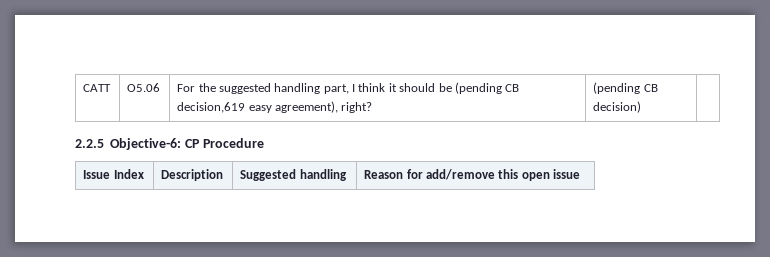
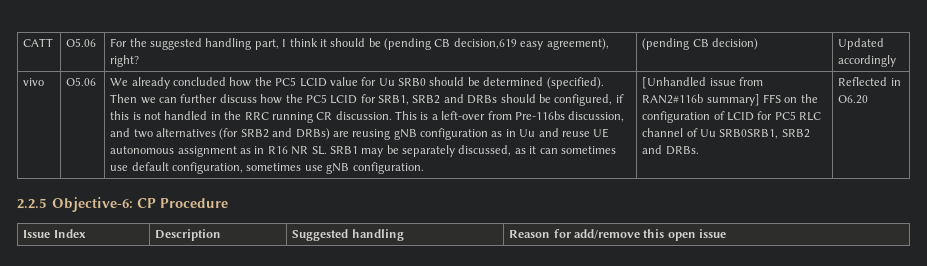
- CATT | O5.06 | For the suggested handling part, I think it should be (pending CB decision,619 easy agreement), right? | (pending CB decision) |
+ CATT | O5.06 | For the suggested handling part, I think it should be (pending CB decision,619 easy agreement), right? | (pending CB decision) | Updated accordingly
+ vivo | O5.06 | We already concluded how the PC5 LCID value for Uu SRB0 should be determined (specified). Then we can further discuss how the PC5 LCID for SRB1, SRB2 and DRBs should be configured, if this is not handled in the RRC running CR discussion. This is a left-over from Pre-116bs discussion, and two alternatives (for SRB2 and DRBs) are reusing gNB configuration as in Uu and reuse UE autonomous assignment as in R16 NR SL. SRB1 may be separately discussed, as it can sometimes use default configuration, sometimes use gNB configuration. | [Unhandled issue from RAN2#116b summary] FFS on the configuration of LCID for PC5 RLC channel of Uu SRB0SRB1, SRB2 and DRBs. | Reflected in O6.20

